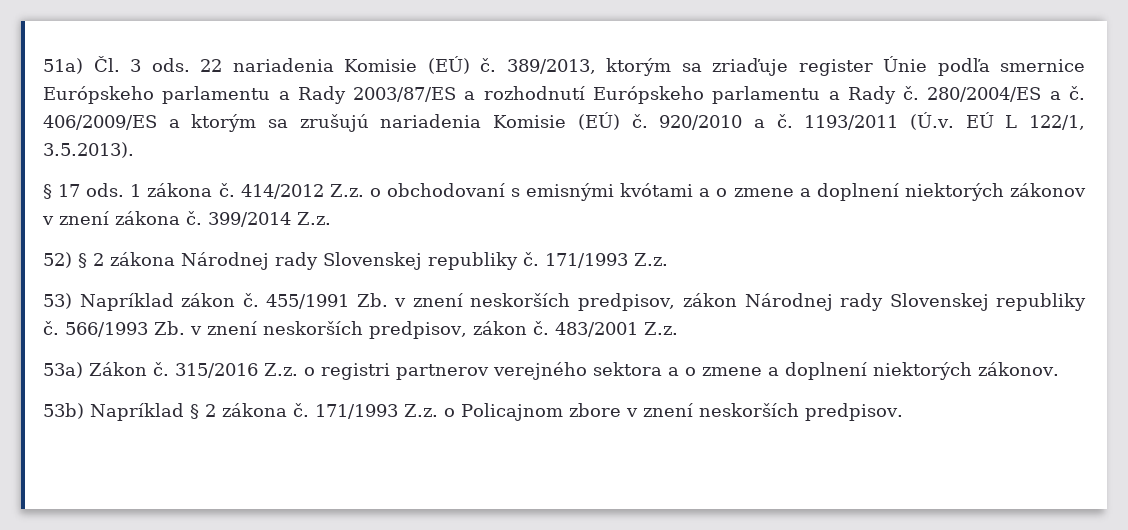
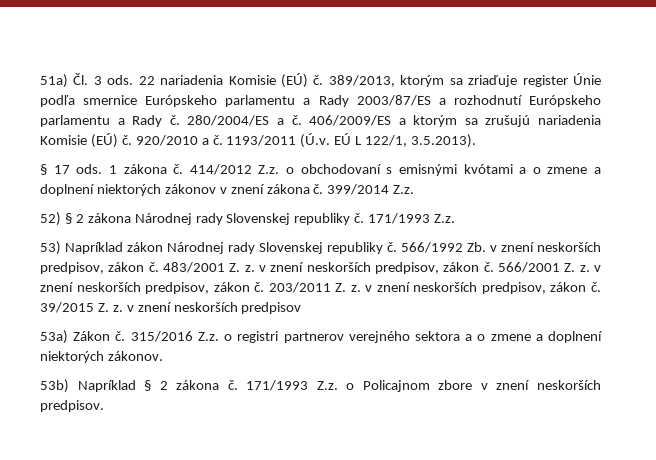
- 53) Napríklad zákon č. 455/1991 Zb. v znení neskorších predpisov, zákon Národnej rady Slovenskej republiky č. 566/1993 Zb. v znení neskorších predpisov, zákon č.
+ 53) Napríklad zákon Národnej rady Slovenskej republiky č. 566/1992 Zb. v znení neskorších predpisov, zákon č.
- 483/2001 Z.z.
+ 483/2001 Z. z. v znení neskorších predpisov, zákon č. 566/2001 Z. z. v znení neskorších predpisov, zákon č. 203/2011 Z. z. v znení neskorších predpisov, zákon č. 39/2015 Z. z. v znení neskorších predpisov

